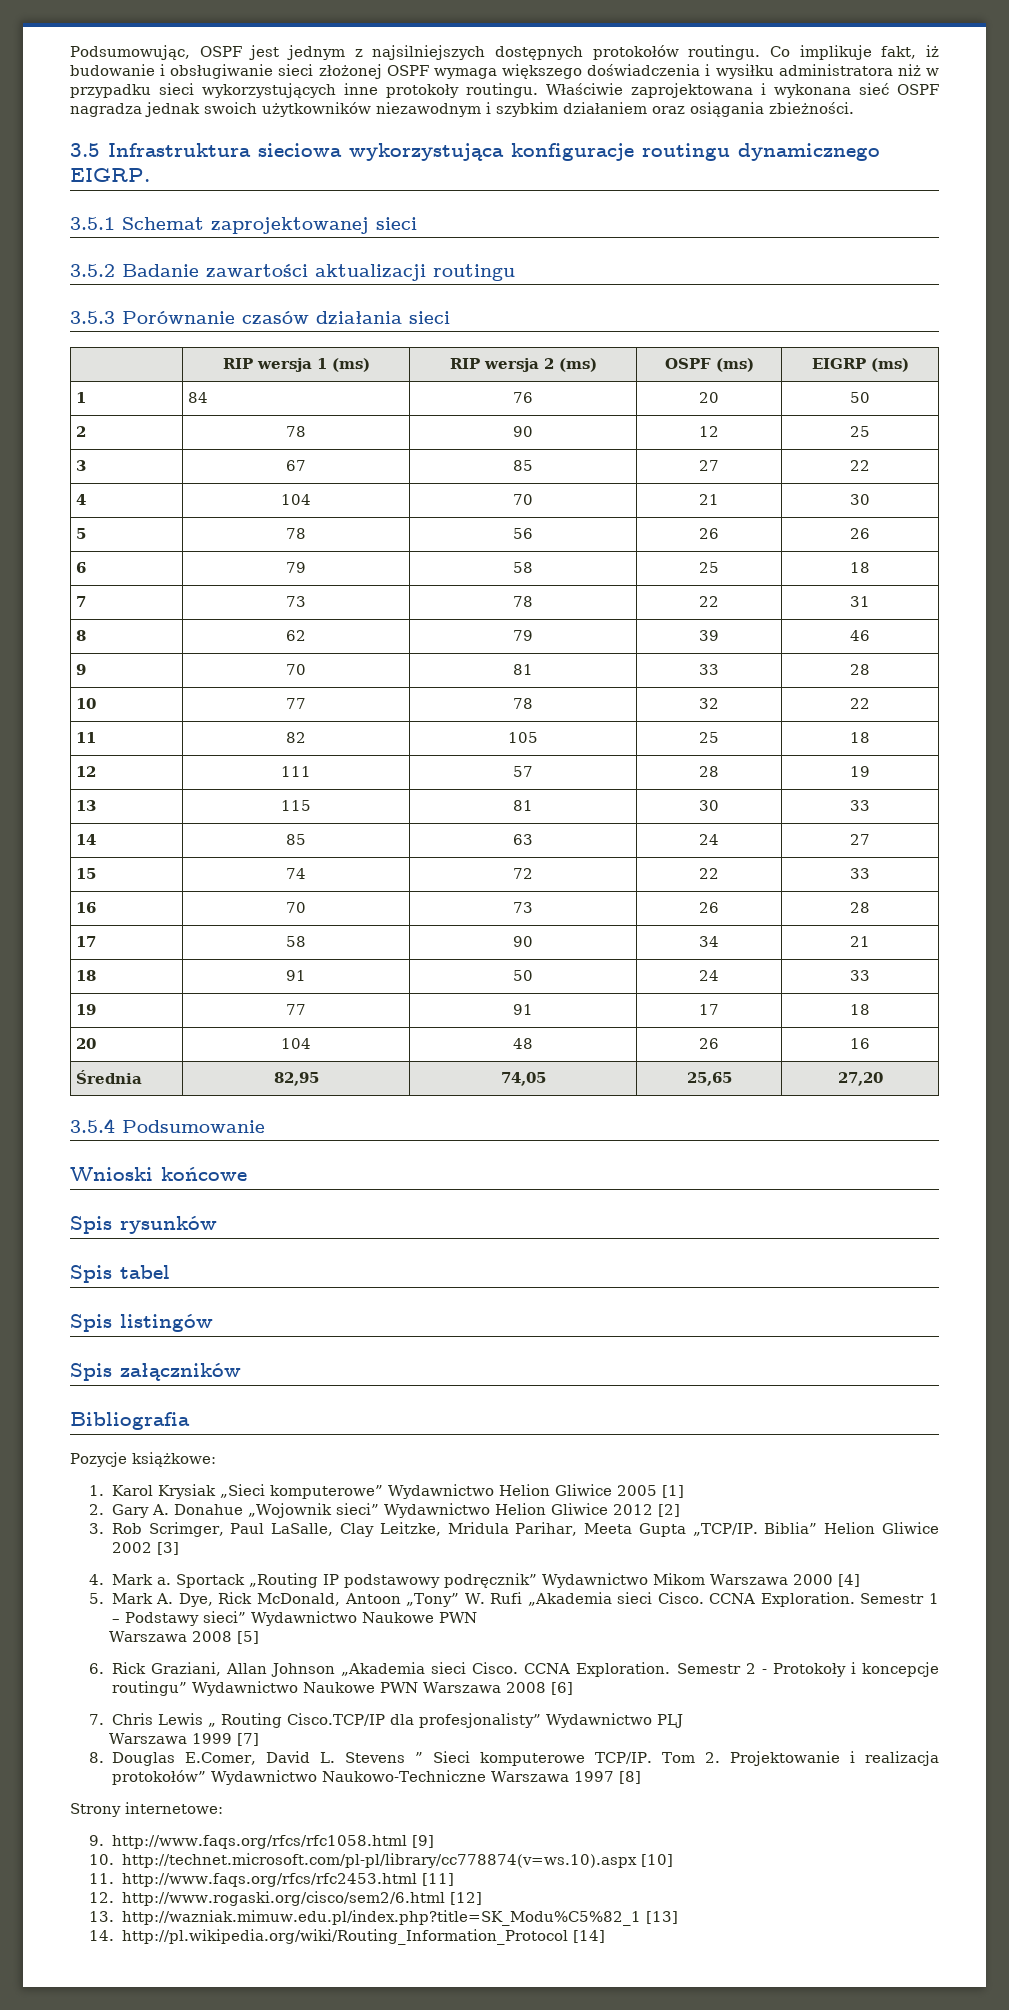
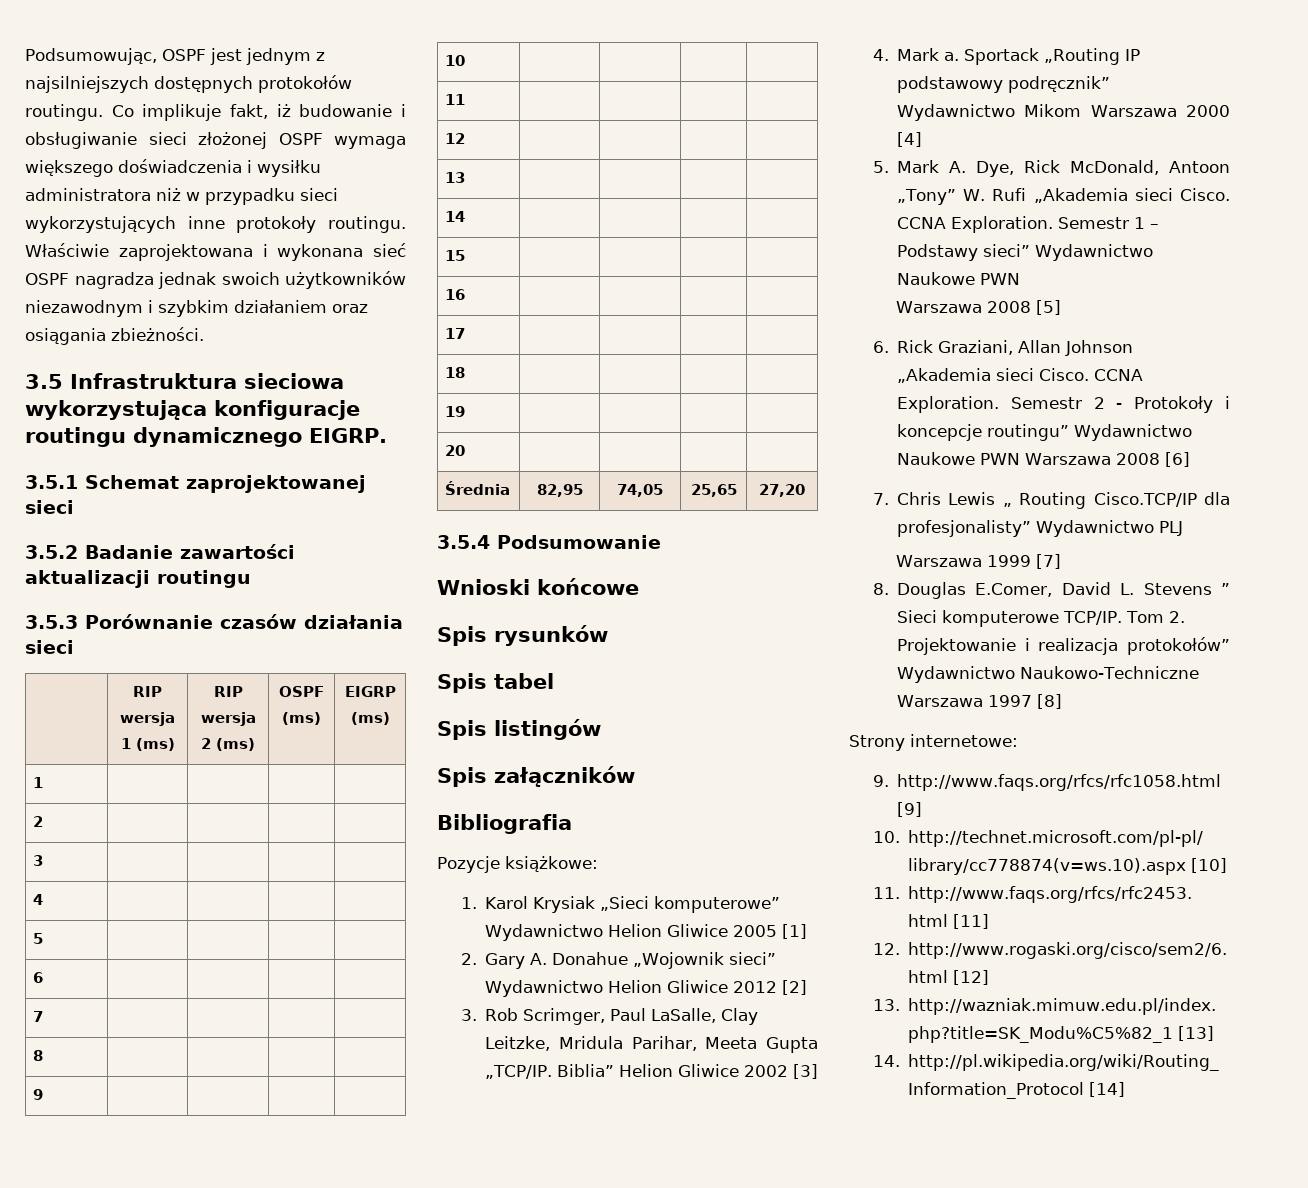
- 1 | 84 | 76 | 20 | 50
- 2 | 78 | 90 | 12 | 25
- 3 | 67 | 85 | 27 | 22
- 4 | 104 | 70 | 21 | 30
- 5 | 78 | 56 | 26 | 26
- 6 | 79 | 58 | 25 | 18
- 7 | 73 | 78 | 22 | 31
- 8 | 62 | 79 | 39 | 46
- 9 | 70 | 81 | 33 | 28
- 10 | 77 | 78 | 32 | 22
- 11 | 82 | 105 | 25 | 18
- 12 | 111 | 57 | 28 | 19
- 13 | 115 | 81 | 30 | 33
- 14 | 85 | 63 | 24 | 27
- 15 | 74 | 72 | 22 | 33
- 16 | 70 | 73 | 26 | 28
- 17 | 58 | 90 | 34 | 21
- 18 | 91 | 50 | 24 | 33
- 19 | 77 | 91 | 17 | 18
- 20 | 104 | 48 | 26 | 16
+ 1 | | | |
+ 2 | | | |
+ 3 | | | |
+ 4 | | | |
+ 5 | | | |
+ 6 | | | |
+ 7 | | | |
+ 8 | | | |
+ 9 | | | |
+ 10 | | | |
+ 11 | | | |
+ 12 | | | |
+ 13 | | | |
+ 14 | | | |
+ 15 | | | |
+ 16 | | | |
+ 17 | | | |
+ 18 | | | |
+ 19 | | | |
+ 20 | | | |

